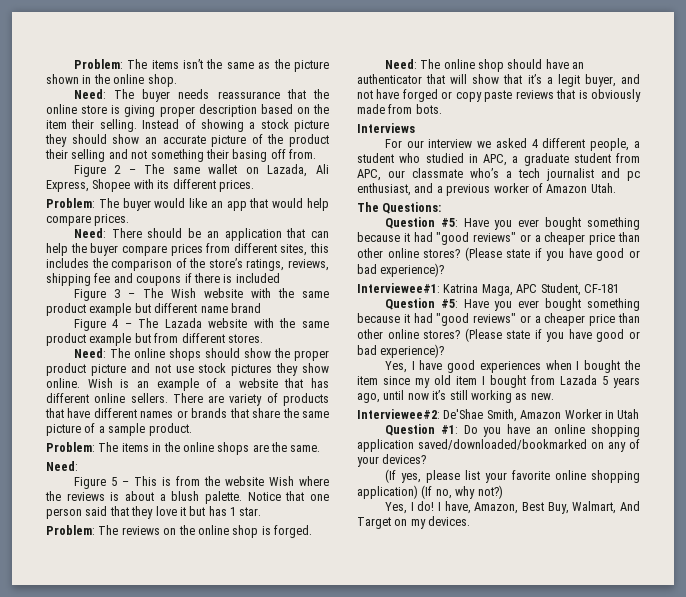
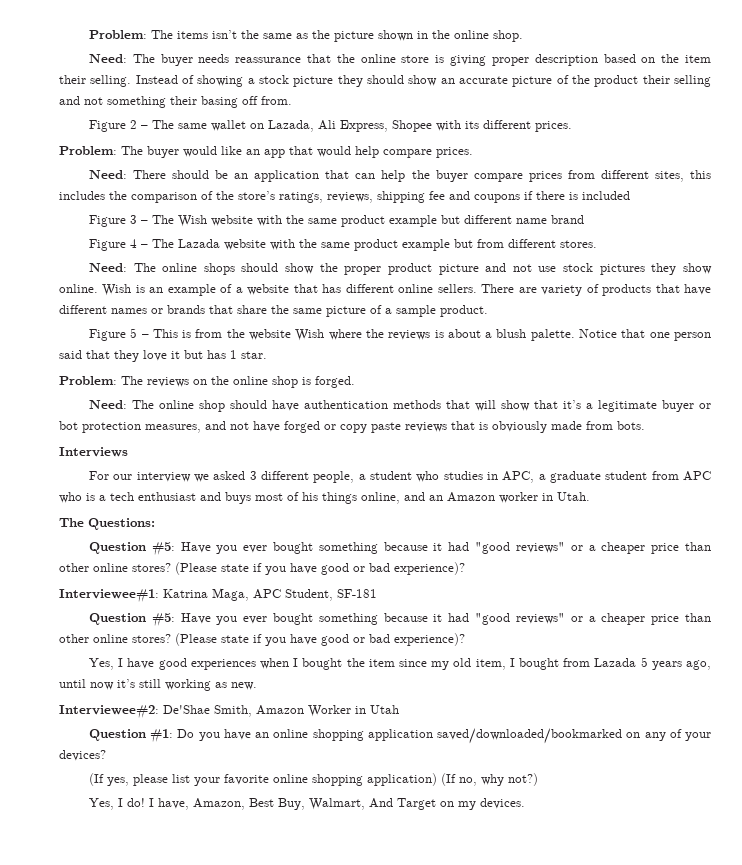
- Problem: The items in the online shops are the same.
- Need:
- Need: The online shop should have an authenticator that will show that it’s a legit buyer, and not have forged or copy paste reviews that is obviously made from bots.
+ Need: The online shop should have authentication methods that will show that it’s a legitimate buyer or bot protection measures, and not have forged or copy paste reviews that is obviously made from bots.
- For our interview we asked 4 different people, a student who studied in APC, a graduate student from APC, our classmate who’s a tech journalist and pc enthusiast, and a previous worker of Amazon Utah.
+ For our interview we asked 3 different people, a student who studies in APC, a graduate student from APC who is a tech enthusiast and buys most of his things online, and an Amazon worker in Utah.
- Interviewee#1: Katrina Maga, APC Student, CF-181
+ Interviewee#1: Katrina Maga, APC Student, SF-181
- Yes, I have good experiences when I bought the item since my old item I bought from Lazada 5 years ago, until now it’s still working as new.
+ Yes, I have good experiences when I bought the item since my old item, I bought from Lazada 5 years ago, until now it’s still working as new.

